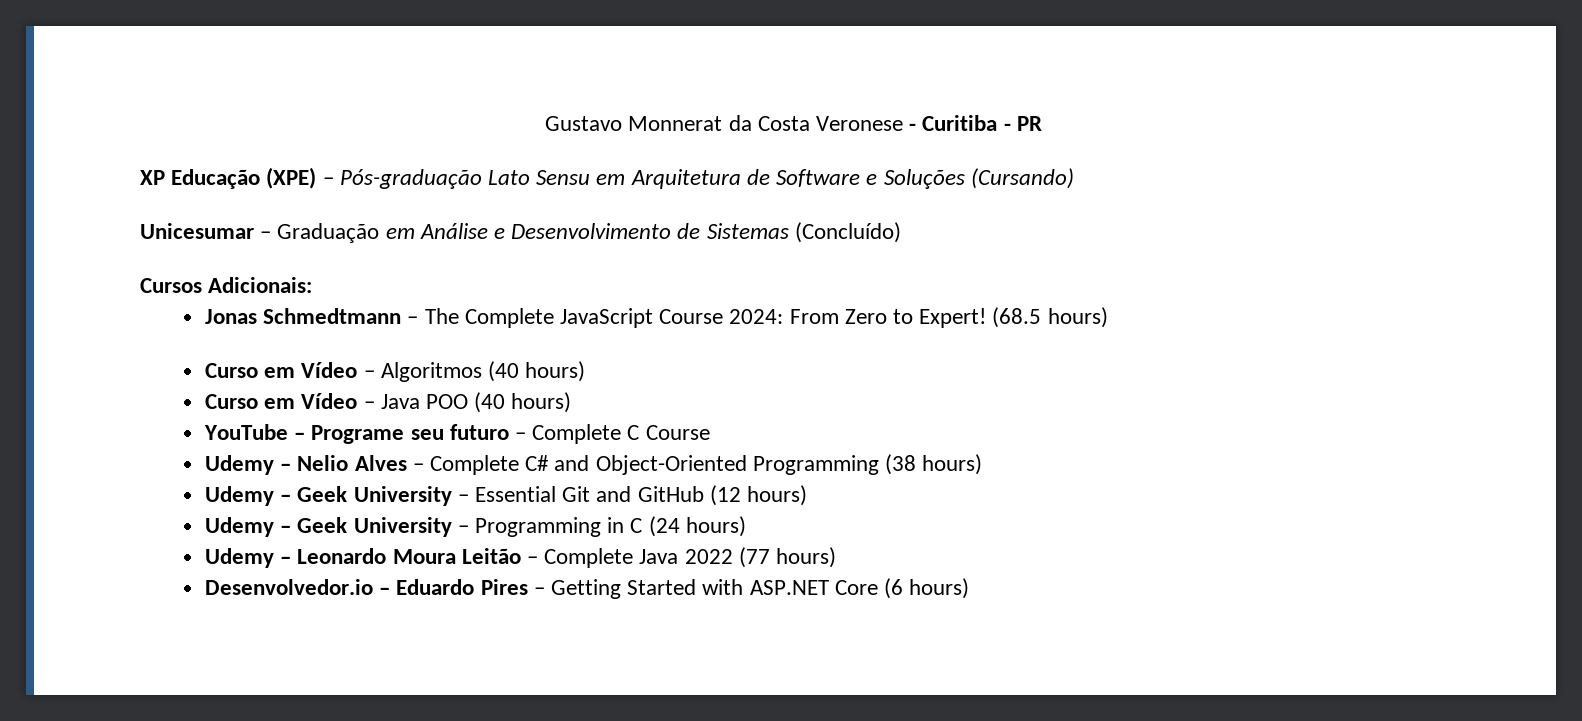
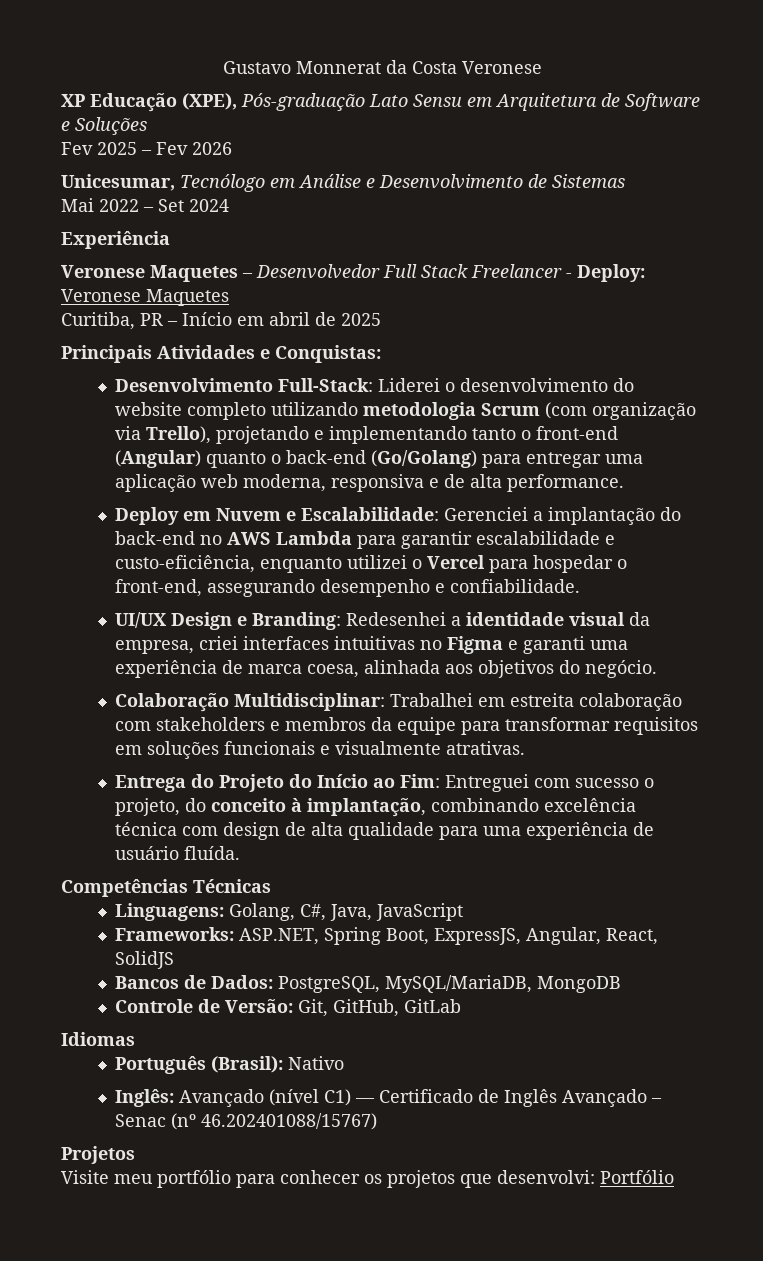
- Gustavo Monnerat da Costa Veronese - Curitiba - PR
+ Gustavo Monnerat da Costa Veronese
- XP Educação (XPE) – Pós-graduação Lato Sensu em Arquitetura de Software e Soluções (Cursando)
- Unicesumar – Graduação em Análise e Desenvolvimento de Sistemas (Concluído)
- Cursos Adicionais:
- Jonas Schmedtmann – The Complete JavaScript Course 2024: From Zero to Expert! (68.5 hours)
- Curso em Vídeo – Algoritmos (40 hours)
- Curso em Vídeo – Java POO (40 hours)
- YouTube – Programe seu futuro – Complete C Course
- Udemy – Nelio Alves – Complete C# and Object-Oriented Programming (38 hours)
- Udemy – Geek University – Essential Git and GitHub (12 hours)
- Udemy – Geek University – Programming in C (24 hours)
- Udemy – Leonardo Moura Leitão – Complete Java 2022 (77 hours)
- Desenvolvedor.io – Eduardo Pires – Getting Started with ASP.NET Core (6 hours)
+ XP Educação (XPE), Pós-graduação Lato Sensu em Arquitetura de Software e Soluções
+ Fev 2025 – Fev 2026
+ Unicesumar, Tecnólogo em Análise e Desenvolvimento de Sistemas
+ Mai 2022 – Set 2024
+ Experiência
+ Veronese Maquetes – Desenvolvedor Full Stack Freelancer - Deploy: Veronese Maquetes
+ Curitiba, PR – Início em abril de 2025
+ Principais Atividades e Conquistas:
+ Desenvolvimento Full-Stack: Liderei o desenvolvimento do website completo utilizando metodologia Scrum (com organização via Trello), projetando e implementando tanto o front-end (Angular) quanto o back-end (Go/Golang) para entregar uma aplicação web moderna, responsiva e de alta performance.
+ Deploy em Nuvem e Escalabilidade: Gerenciei a implantação do back-end no AWS Lambda para garantir escalabilidade e custo-eficiência, enquanto utilizei o Vercel para hospedar o front-end, assegurando desempenho e confiabilidade.
+ UI/UX Design e Branding: Redesenhei a identidade visual da empresa, criei interfaces intuitivas no Figma e garanti uma experiência de marca coesa, alinhada aos objetivos do negócio.
+ Colaboração Multidisciplinar: Trabalhei em estreita colaboração com stakeholders e membros da equipe para transformar requisitos em soluções funcionais e visualmente atrativas.
+ Entrega do Projeto do Início ao Fim: Entreguei com sucesso o projeto, do conceito à implantação, combinando excelência técnica com design de alta qualidade para uma experiência de usuário fluída.
+ Competências Técnicas
+ Linguagens: Golang, C#, Java, JavaScript
+ Frameworks: ASP.NET, Spring Boot, ExpressJS, Angular, React, SolidJS
+ Bancos de Dados: PostgreSQL, MySQL/MariaDB, MongoDB
+ Controle de Versão: Git, GitHub, GitLab
+ Idiomas
+ Português (Brasil): Nativo
+ Inglês: Avançado (nível C1) — Certificado de Inglês Avançado – Senac (nº 46.202401088/15767)
+ Projetos
+ Visite meu portfólio para conhecer os projetos que desenvolvi: Portfólio

